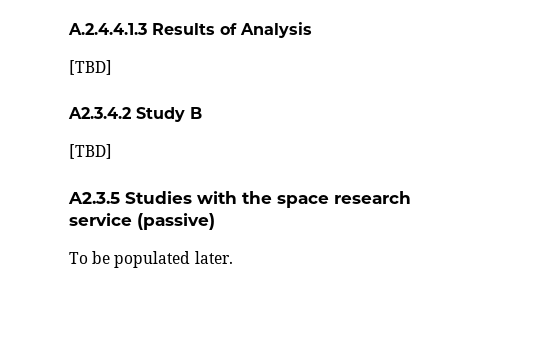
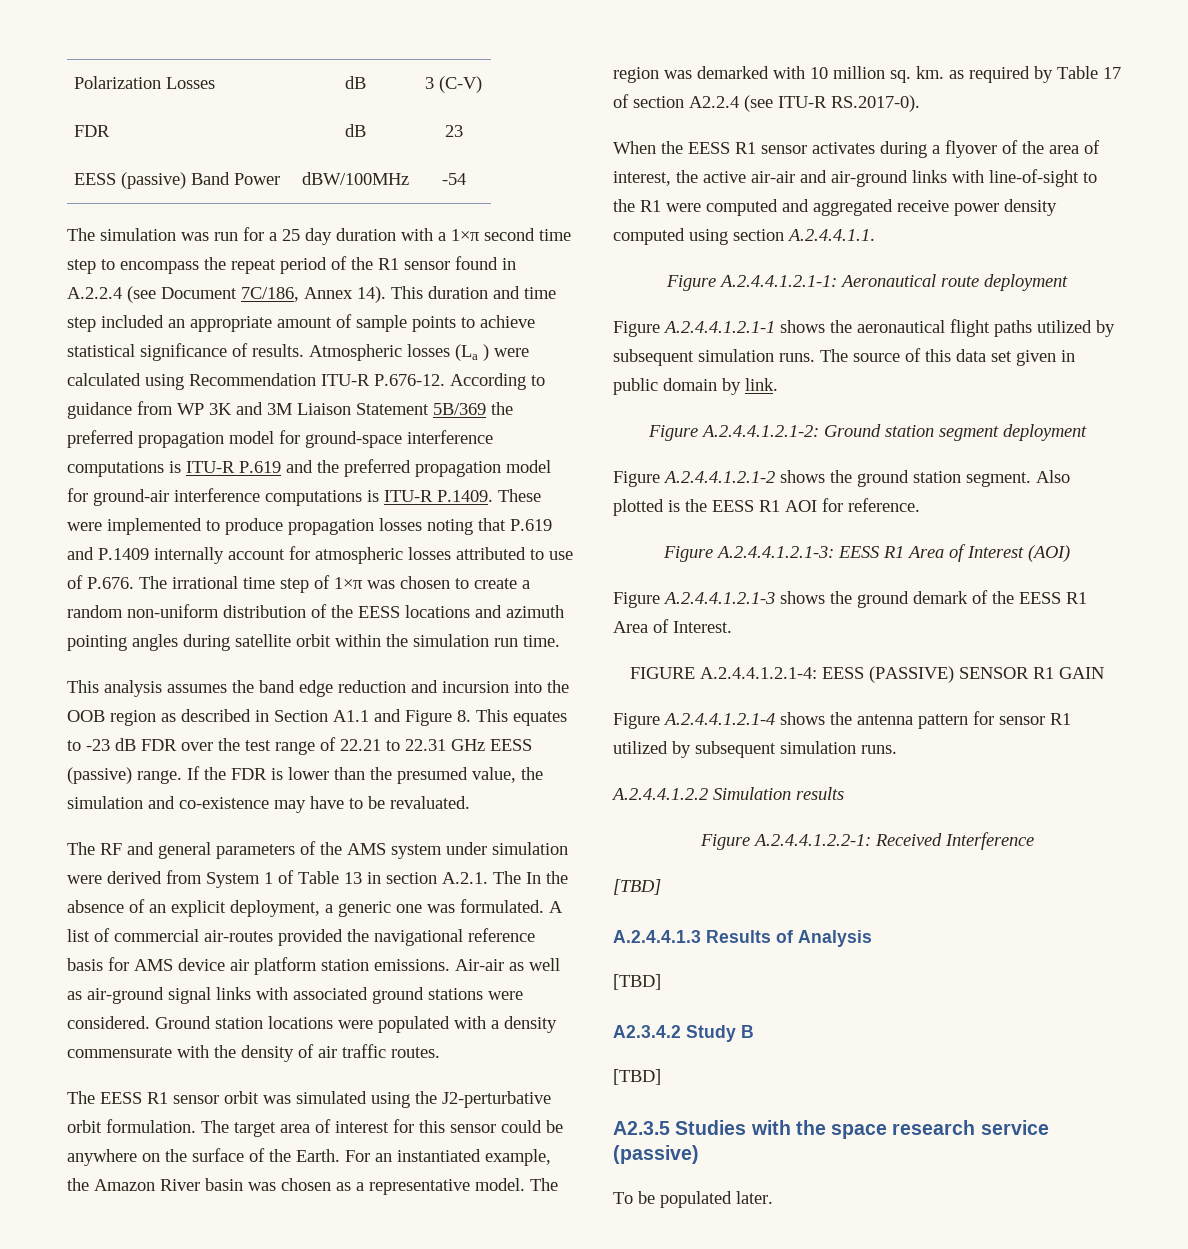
+ Polarization Losses | dB | 3 (C-V)
+ FDR | dB | 23
+ EESS (passive) Band Power | dBW/100MHz | -54
+ The simulation was run for a 25 day duration with a 1×π second time step to encompass the repeat period of the R1 sensor found in A.2.2.4 (see Document 7C/186, Annex 14). This duration and time step included an appropriate amount of sample points to achieve statistical significance of results. Atmospheric losses (La ) were calculated using Recommendation ITU-R P.676-12. According to guidance from WP 3K and 3M Liaison Statement 5B/369 the preferred propagation model for ground-space interference computations is ITU-R P.619 and the preferred propagation model for ground-air interference computations is ITU-R P.1409. These were implemented to produce propagation losses noting that P.619 and P.1409 internally account for atmospheric losses attributed to use of P.676. The irrational time step of 1×π was chosen to create a random non-uniform distribution of the EESS locations and azimuth pointing angles during satellite orbit within the simulation run time.
+ This analysis assumes the band edge reduction and incursion into the OOB region as described in Section A1.1 and Figure 8. This equates to -23 dB FDR over the test range of 22.21 to 22.31 GHz EESS (passive) range. If the FDR is lower than the presumed value, the simulation and co-existence may have to be revaluated.
+ The RF and general parameters of the AMS system under simulation were derived from System 1 of Table 13 in section A.2.1. The In the absence of an explicit deployment, a generic one was formulated. A list of commercial air-routes provided the navigational reference basis for AMS device air platform station emissions. Air-air as well as air-ground signal links with associated ground stations were considered. Ground station locations were populated with a density commensurate with the density of air traffic routes.
+ The EESS R1 sensor orbit was simulated using the J2-perturbative orbit formulation. The target area of interest for this sensor could be anywhere on the surface of the Earth. For an instantiated example, the Amazon River basin was chosen as a representative model. The region was demarked with 10 million sq. km. as required by Table 17 of section A2.2.4 (see ITU-R RS.2017-0).
+ When the EESS R1 sensor activates during a flyover of the area of interest, the active air-air and air-ground links with line-of-sight to the R1 were computed and aggregated receive power density computed using section A.2.4.4.1.1.
+ Figure A.2.4.4.1.2.1-1: Aeronautical route deployment
+ Figure A.2.4.4.1.2.1-1 shows the aeronautical flight paths utilized by subsequent simulation runs. The source of this data set given in public domain by link.
+ Figure A.2.4.4.1.2.1-2: Ground station segment deployment
+ Figure A.2.4.4.1.2.1-2 shows the ground station segment. Also plotted is the EESS R1 AOI for reference.
+ Figure A.2.4.4.1.2.1-3: EESS R1 Area of Interest (AOI)
+ Figure A.2.4.4.1.2.1-3 shows the ground demark of the EESS R1 Area of Interest.
+ FIGURE A.2.4.4.1.2.1-4: EESS (PASSIVE) SENSOR R1 GAIN
+ Figure A.2.4.4.1.2.1-4 shows the antenna pattern for sensor R1 utilized by subsequent simulation runs.
+ A.2.4.4.1.2.2 Simulation results
+ Figure A.2.4.4.1.2.2-1: Received Interference
+ [TBD]

